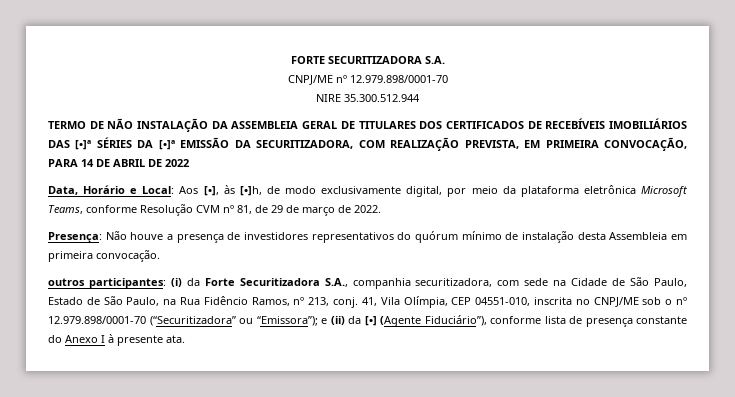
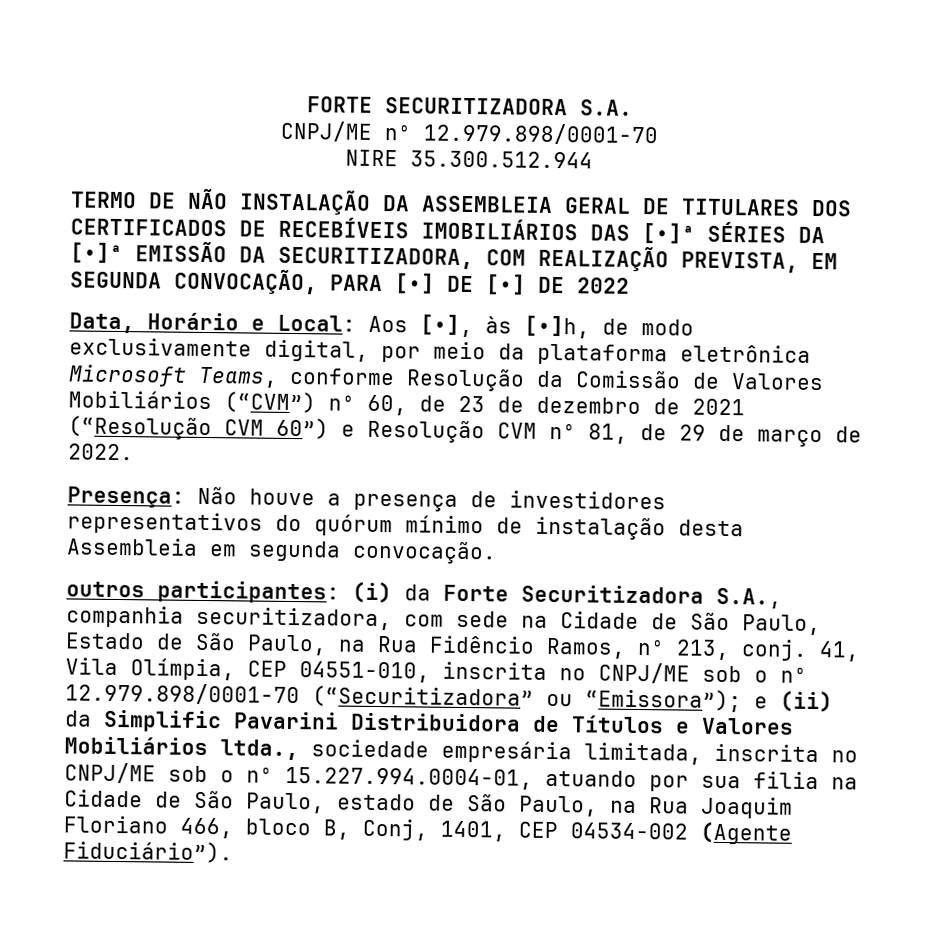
- TERMO DE NÃO INSTALAÇÃO DA ASSEMBLEIA GERAL DE TITULARES DOS CERTIFICADOS DE RECEBÍVEIS IMOBILIÁRIOS DAS [•]ª SÉRIES DA [•]ª EMISSÃO DA SECURITIZADORA, COM REALIZAÇÃO PREVISTA, EM PRIMEIRA CONVOCAÇÃO, PARA 14 DE ABRIL DE 2022
+ TERMO DE NÃO INSTALAÇÃO DA ASSEMBLEIA GERAL DE TITULARES DOS CERTIFICADOS DE RECEBÍVEIS IMOBILIÁRIOS DAS [•]ª SÉRIES DA [•]ª EMISSÃO DA SECURITIZADORA, COM REALIZAÇÃO PREVISTA, EM SEGUNDA CONVOCAÇÃO, PARA [•] DE [•] DE 2022
- Data, Horário e Local: Aos [•], às [•]h, de modo exclusivamente digital, por meio da plataforma eletrônica Microsoft Teams, conforme Resolução CVM nº 81, de 29 de março de 2022.
+ Data, Horário e Local: Aos [•], às [•]h, de modo exclusivamente digital, por meio da plataforma eletrônica Microsoft Teams, conforme Resolução da Comissão de Valores Mobiliários (“CVM”) nº 60, de 23 de dezembro de 2021 (“Resolução CVM 60”) e Resolução CVM nº 81, de 29 de março de 2022.
- Presença: Não houve a presença de investidores representativos do quórum mínimo de instalação desta Assembleia em primeira convocação.
+ Presença: Não houve a presença de investidores representativos do quórum mínimo de instalação desta Assembleia em segunda convocação.
- 41, Vila Olímpia, CEP 04551-010, inscrita no CNPJ/ME sob o nº 12.979.898/0001-70 (“Securitizadora” ou “Emissora”); e (ii) da [•] (Agente Fiduciário”), conforme lista de presença constante do Anexo I à presente ata.
+ 41, Vila Olímpia, CEP 04551-010, inscrita no CNPJ/ME sob o nº 12.979.898/0001-70 (“Securitizadora” ou “Emissora”); e (ii) da Simplific Pavarini Distribuidora de Títulos e Valores Mobiliários ltda., sociedade empresária limitada, inscrita no CNPJ/ME sob o nº 15.227.994.0004-01, atuando por sua filia na Cidade de São Paulo, estado de São Paulo, na Rua Joaquim Floriano 466, bloco B, Conj, 1401, CEP 04534-002 (Agente Fiduciário”).

